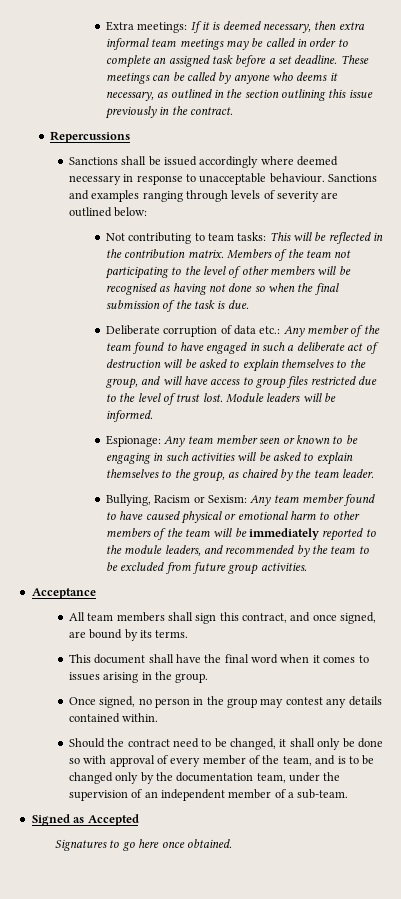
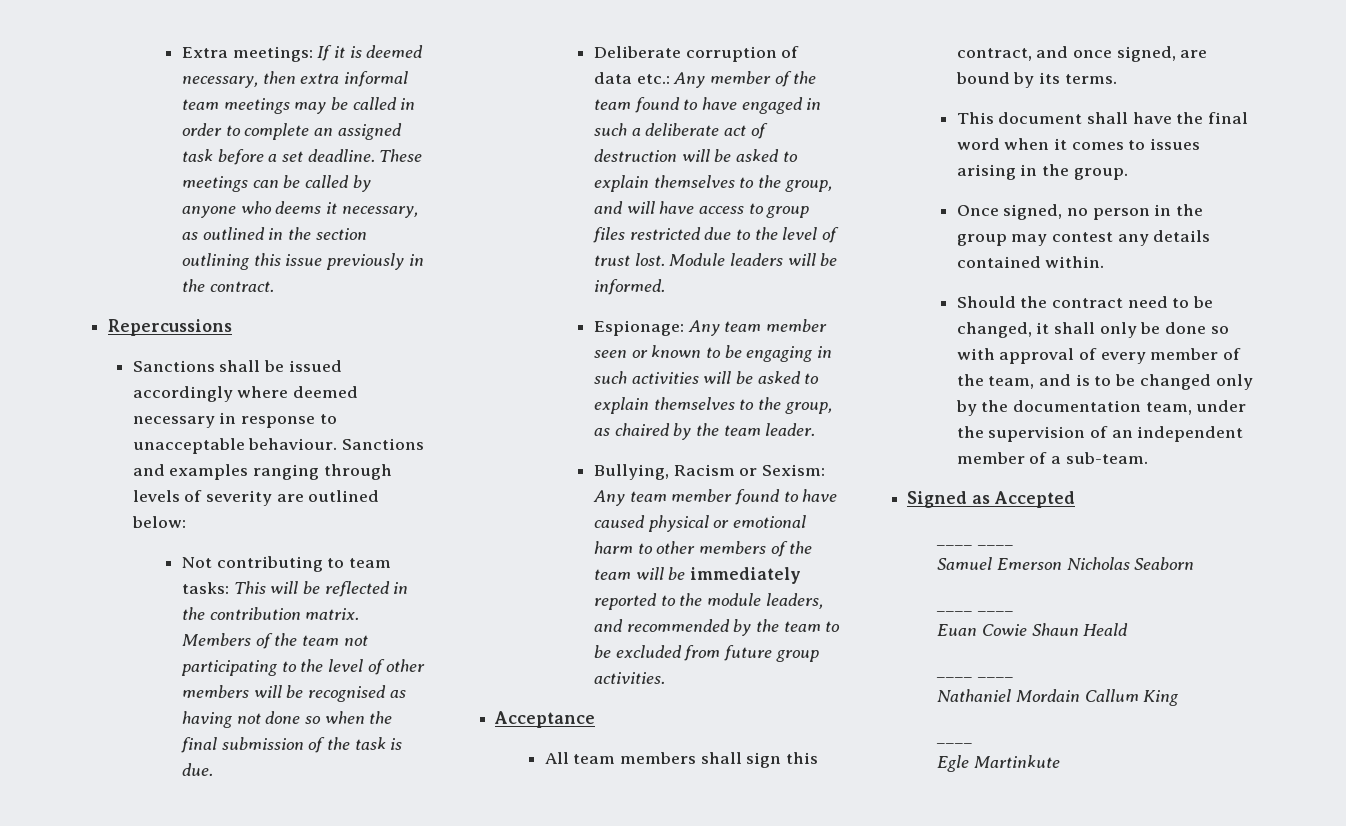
  Signed as Accepted
- Signatures to go here once obtained.
+ ____ ____
+ Samuel Emerson Nicholas Seaborn
+ ____ ____
+ Euan Cowie Shaun Heald
+ ____ ____
+ Nathaniel Mordain Callum King
+ ____
+ Egle Martinkute

